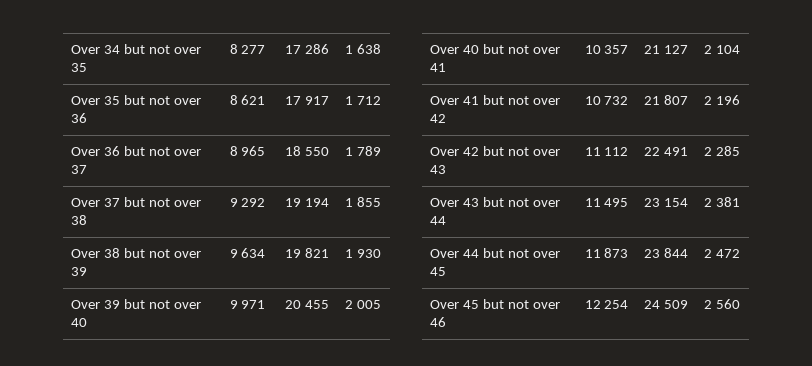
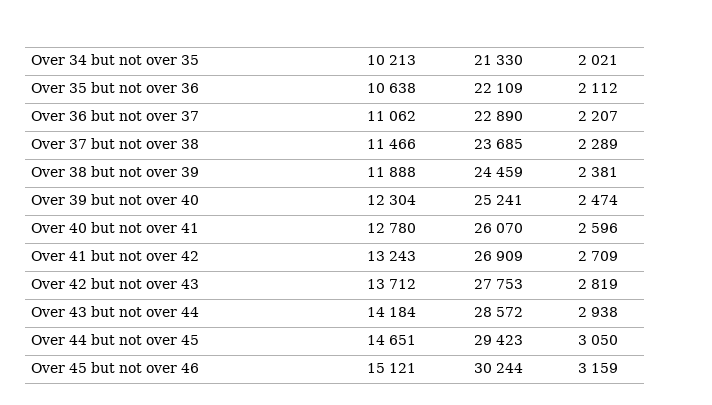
- Over 34 but not over 35 | 8 277 | 17 286 | 1 638
+ Over 34 but not over 35 | 10 213 | 21 330 | 2 021
- Over 35 but not over 36 | 8 621 | 17 917 | 1 712
+ Over 35 but not over 36 | 10 638 | 22 109 | 2 112
- Over 36 but not over 37 | 8 965 | 18 550 | 1 789
+ Over 36 but not over 37 | 11 062 | 22 890 | 2 207
- Over 37 but not over 38 | 9 292 | 19 194 | 1 855
+ Over 37 but not over 38 | 11 466 | 23 685 | 2 289
- Over 38 but not over 39 | 9 634 | 19 821 | 1 930
+ Over 38 but not over 39 | 11 888 | 24 459 | 2 381
- Over 39 but not over 40 | 9 971 | 20 455 | 2 005
+ Over 39 but not over 40 | 12 304 | 25 241 | 2 474
- Over 40 but not over 41 | 10 357 | 21 127 | 2 104
+ Over 40 but not over 41 | 12 780 | 26 070 | 2 596
- Over 41 but not over 42 | 10 732 | 21 807 | 2 196
+ Over 41 but not over 42 | 13 243 | 26 909 | 2 709
- Over 42 but not over 43 | 11 112 | 22 491 | 2 285
+ Over 42 but not over 43 | 13 712 | 27 753 | 2 819
- Over 43 but not over 44 | 11 495 | 23 154 | 2 381
+ Over 43 but not over 44 | 14 184 | 28 572 | 2 938
- Over 44 but not over 45 | 11 873 | 23 844 | 2 472
+ Over 44 but not over 45 | 14 651 | 29 423 | 3 050
- Over 45 but not over 46 | 12 254 | 24 509 | 2 560
+ Over 45 but not over 46 | 15 121 | 30 244 | 3 159

